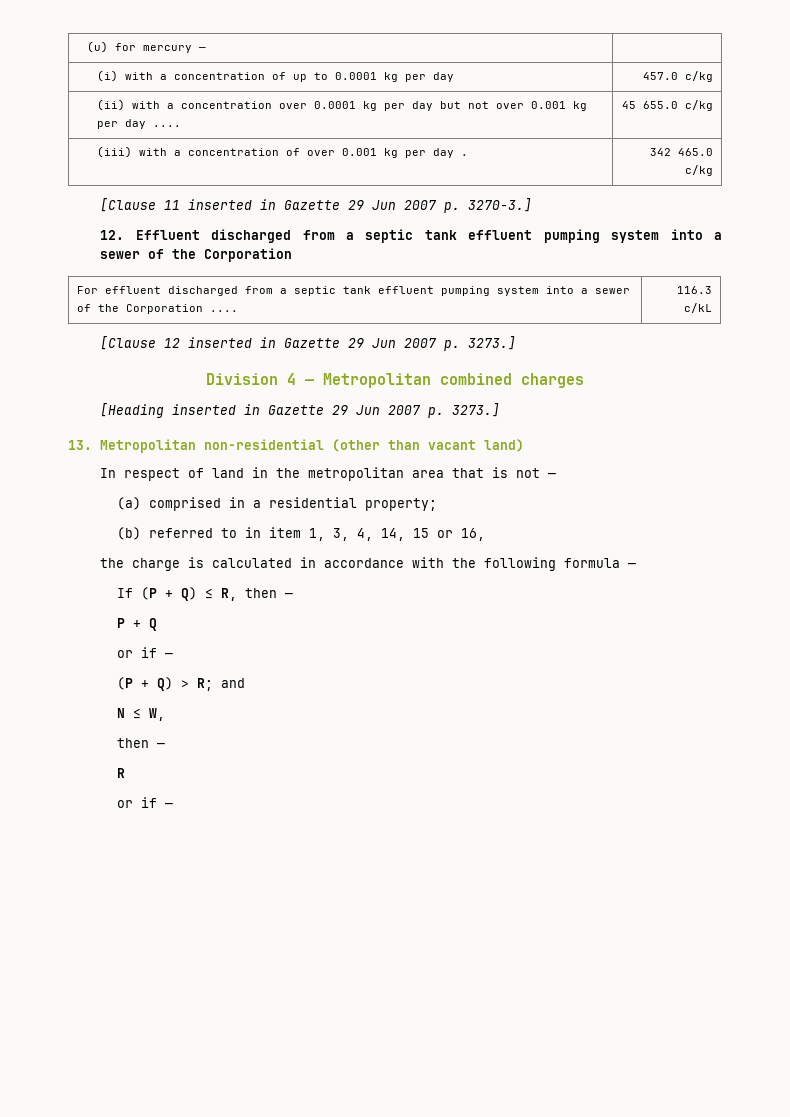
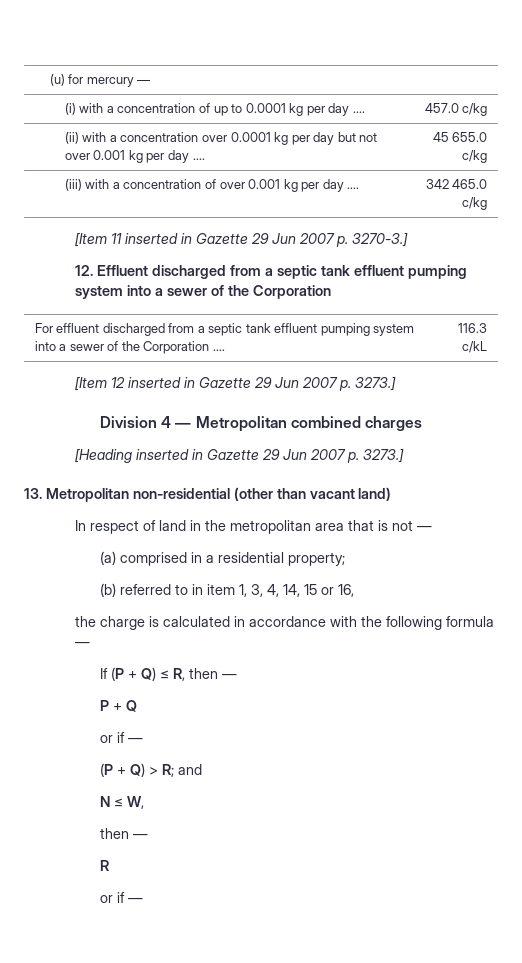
- (i) with a concentration of up to 0.0001 kg per day | 457.0 c/kg
+ (i) with a concentration of up to 0.0001 kg per day .... | 457.0 c/kg
- (iii) with a concentration of over 0.001 kg per day . | 342 465.0 c/kg
+ (iii) with a concentration of over 0.001 kg per day .... | 342 465.0 c/kg
- [Clause 11 inserted in Gazette 29 Jun 2007 p. 3270-3.]
+ [Item 11 inserted in Gazette 29 Jun 2007 p. 3270-3.]
- [Clause 12 inserted in Gazette 29 Jun 2007 p. 3273.]
+ [Item 12 inserted in Gazette 29 Jun 2007 p. 3273.]

